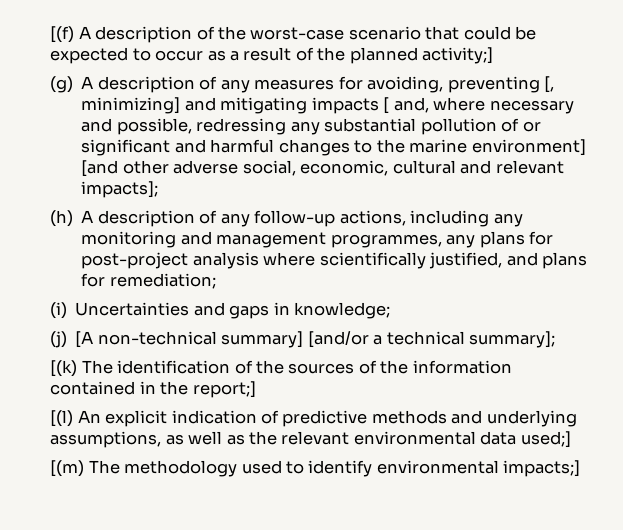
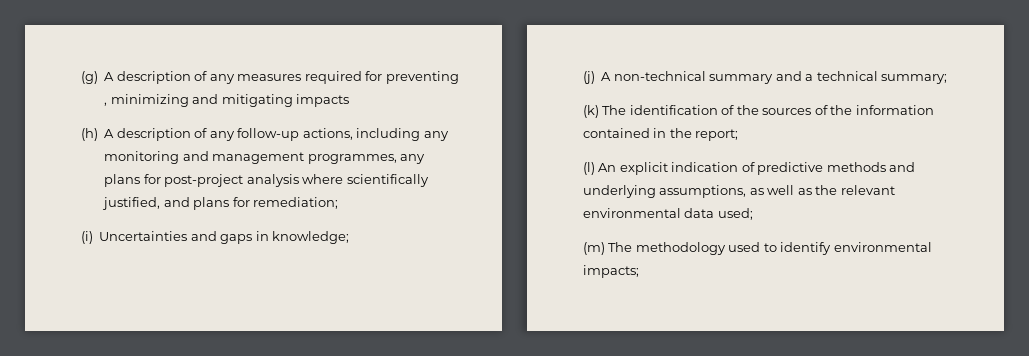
- [(f) A description of the worst-case scenario that could be expected to occur as a result of the planned activity;]
- (g) A description of any measures for avoiding, preventing [, minimizing] and mitigating impacts [ and, where necessary and possible, redressing any substantial pollution of or significant and harmful changes to the marine environment] [and other adverse social, economic, cultural and relevant impacts];
+ (g) A description of any measures required for preventing , minimizing and mitigating impacts
- (j) [A non-technical summary] [and/or a technical summary];
- [(k) The identification of the sources of the information contained in the report;]
- [(l) An explicit indication of predictive methods and underlying assumptions, as well as the relevant environmental data used;]
- [(m) The methodology used to identify environmental impacts;]
+ (j) A non-technical summary and a technical summary;
+ (k) The identification of the sources of the information contained in the report;
+ (l) An explicit indication of predictive methods and underlying assumptions, as well as the relevant environmental data used;
+ (m) The methodology used to identify environmental impacts;

